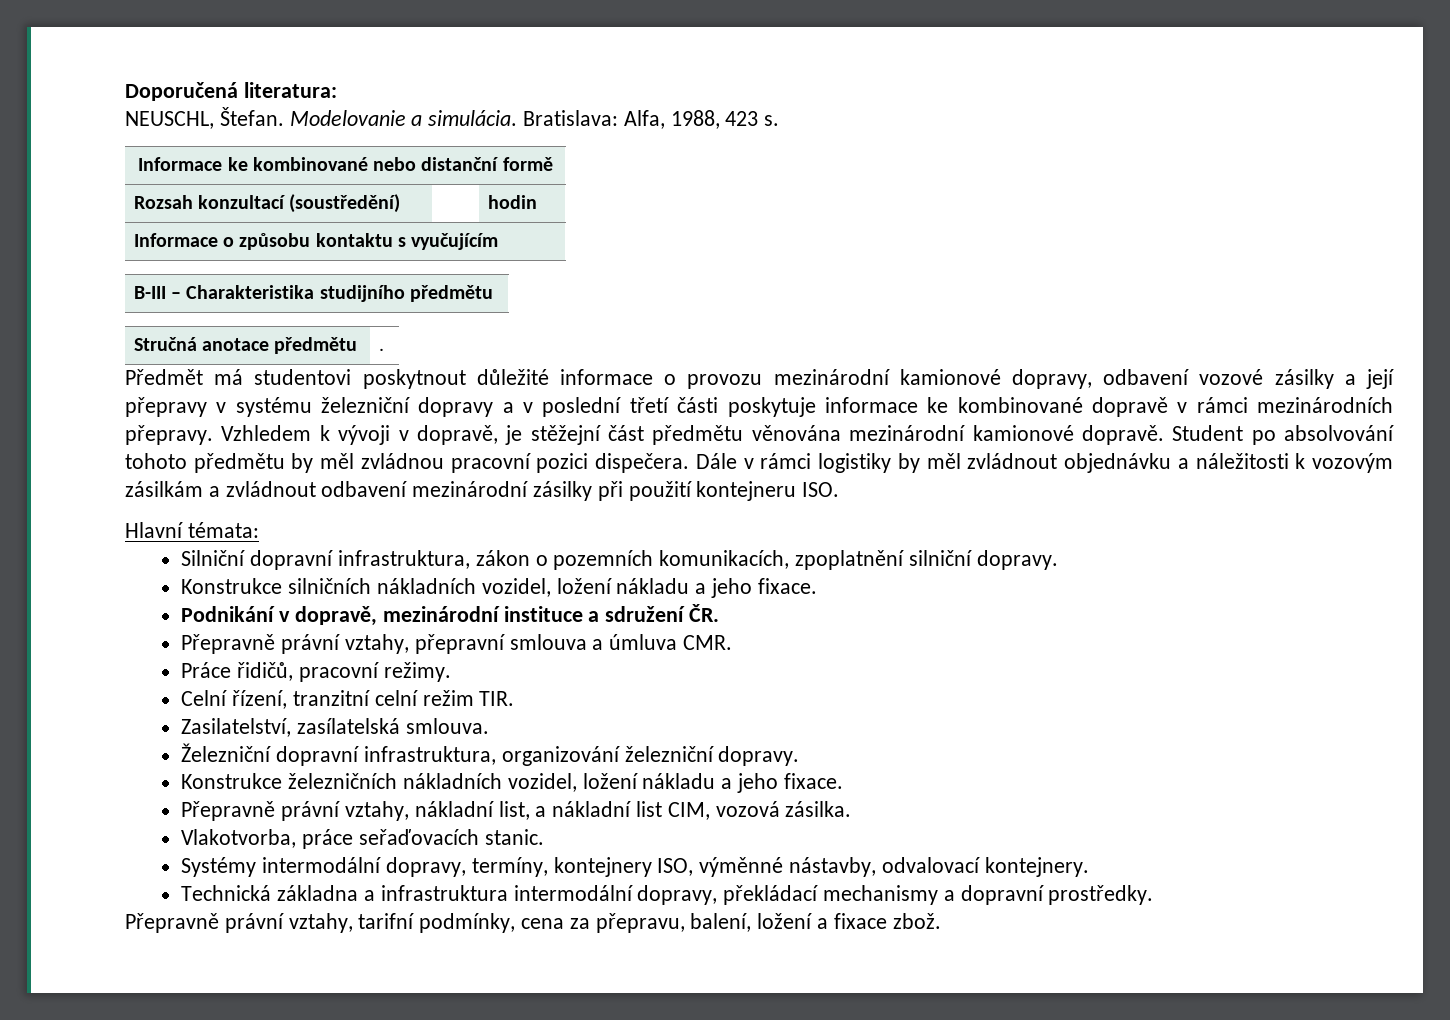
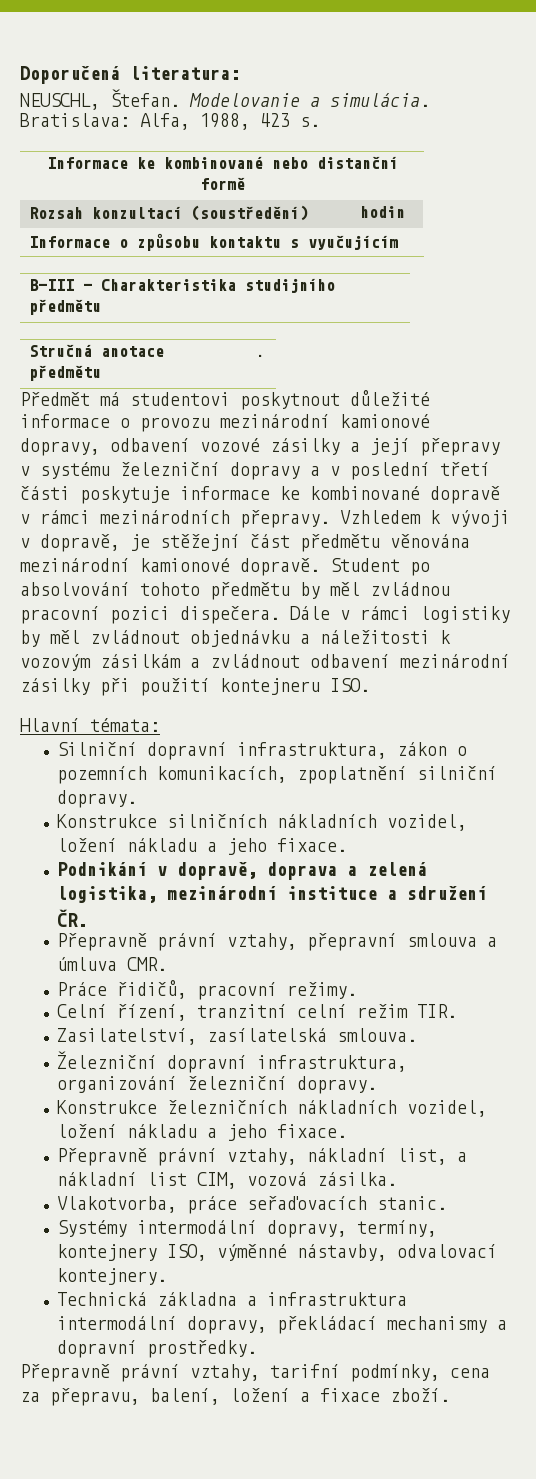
- Podnikání v dopravě, mezinárodní instituce a sdružení ČR.
+ Podnikání v dopravě, doprava a zelená logistika, mezinárodní instituce a sdružení ČR.
- Přepravně právní vztahy, tarifní podmínky, cena za přepravu, balení, ložení a fixace zbož.
+ Přepravně právní vztahy, tarifní podmínky, cena za přepravu, balení, ložení a fixace zboží.

